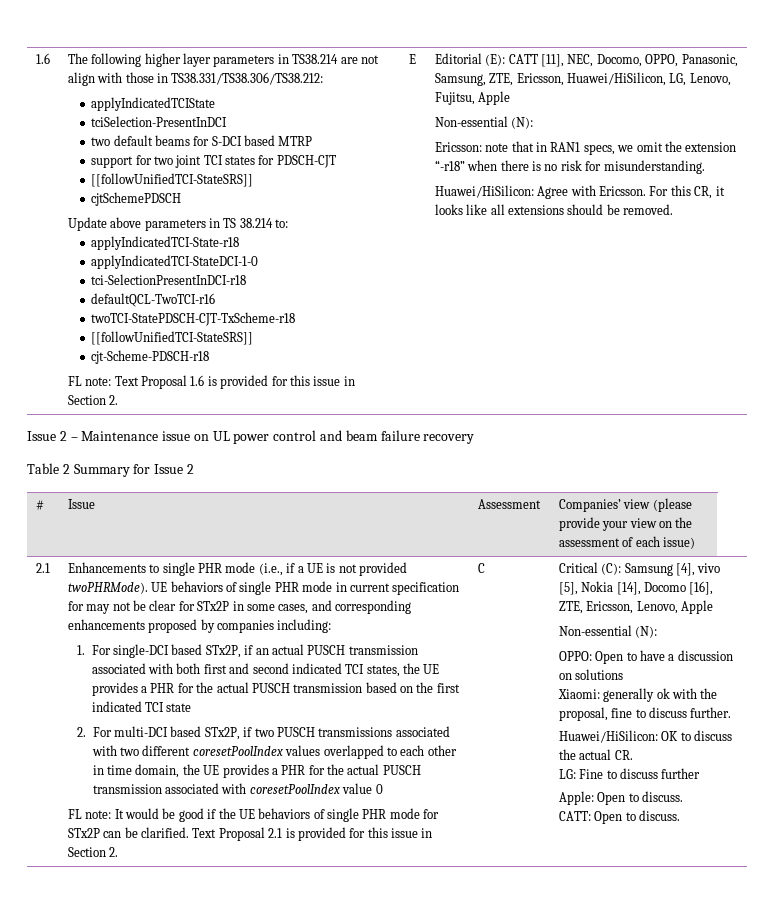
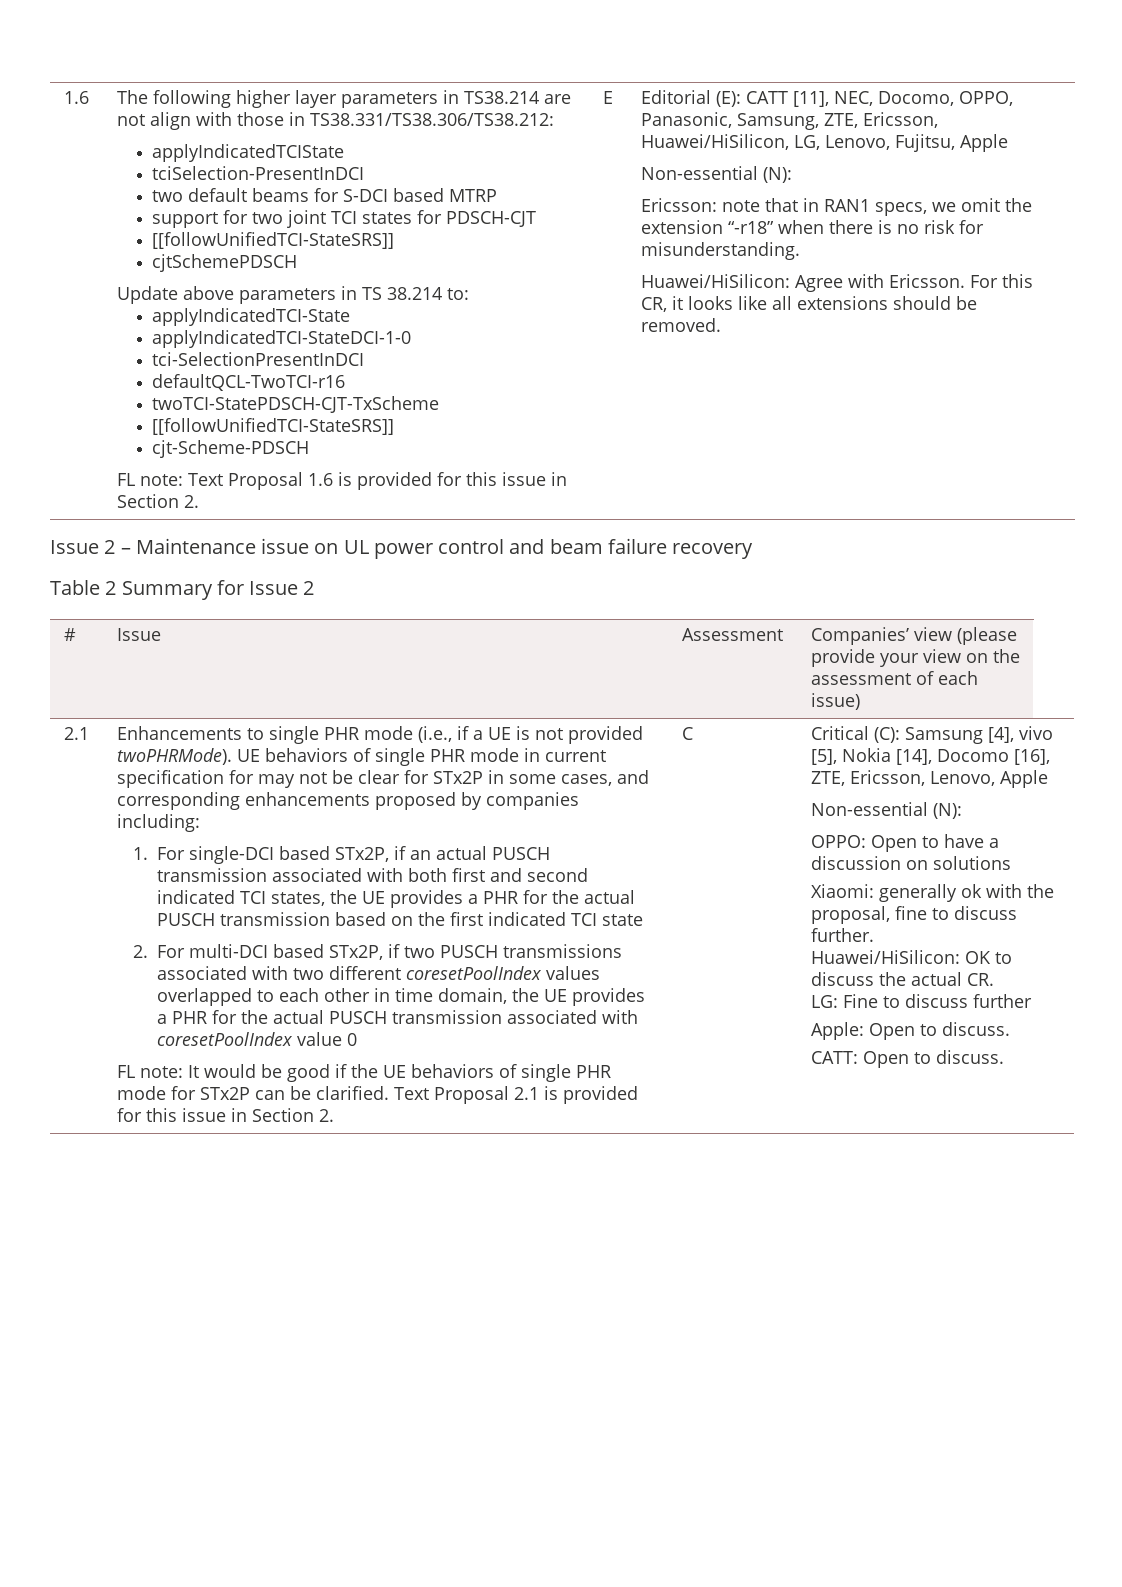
- applyIndicatedTCI-State-r18
+ applyIndicatedTCI-State
- tci-SelectionPresentInDCI-r18
+ tci-SelectionPresentInDCI
- twoTCI-StatePDSCH-CJT-TxScheme-r18
+ twoTCI-StatePDSCH-CJT-TxScheme
  [[followUnifiedTCI-StateSRS]]
- cjt-Scheme-PDSCH-r18
+ cjt-Scheme-PDSCH

